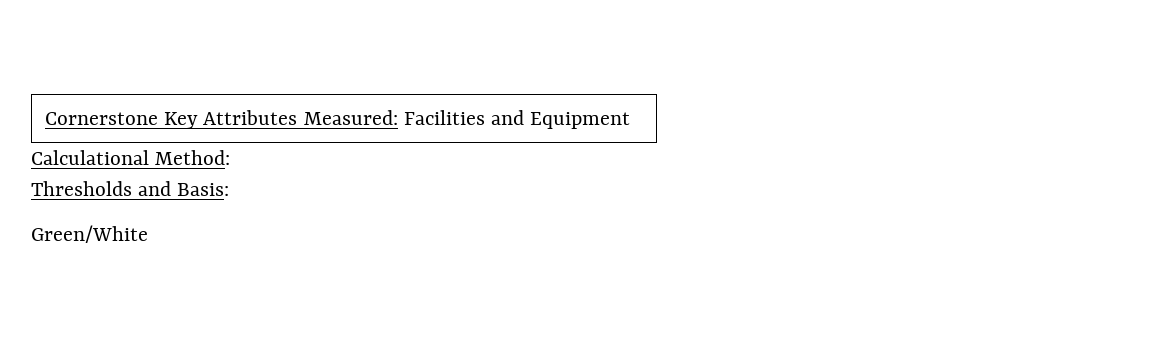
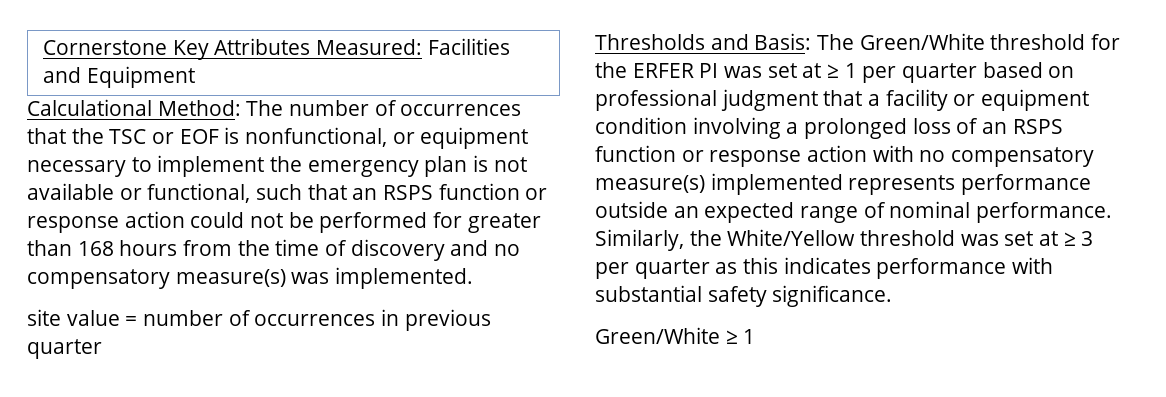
- Calculational Method:
- Thresholds and Basis:
- Green/White
+ Calculational Method: The number of occurrences that the TSC or EOF is nonfunctional, or equipment necessary to implement the emergency plan is not available or functional, such that an RSPS function or response action could not be performed for greater than 168 hours from the time of discovery and no compensatory measure(s) was implemented.
+ site value = number of occurrences in previous quarter
+ Thresholds and Basis: The Green/White threshold for the ERFER PI was set at ≥ 1 per quarter based on professional judgment that a facility or equipment condition involving a prolonged loss of an RSPS function or response action with no compensatory measure(s) implemented represents performance outside an expected range of nominal performance. Similarly, the White/Yellow threshold was set at ≥ 3 per quarter as this indicates performance with substantial safety significance.
+ Green/White ≥ 1

